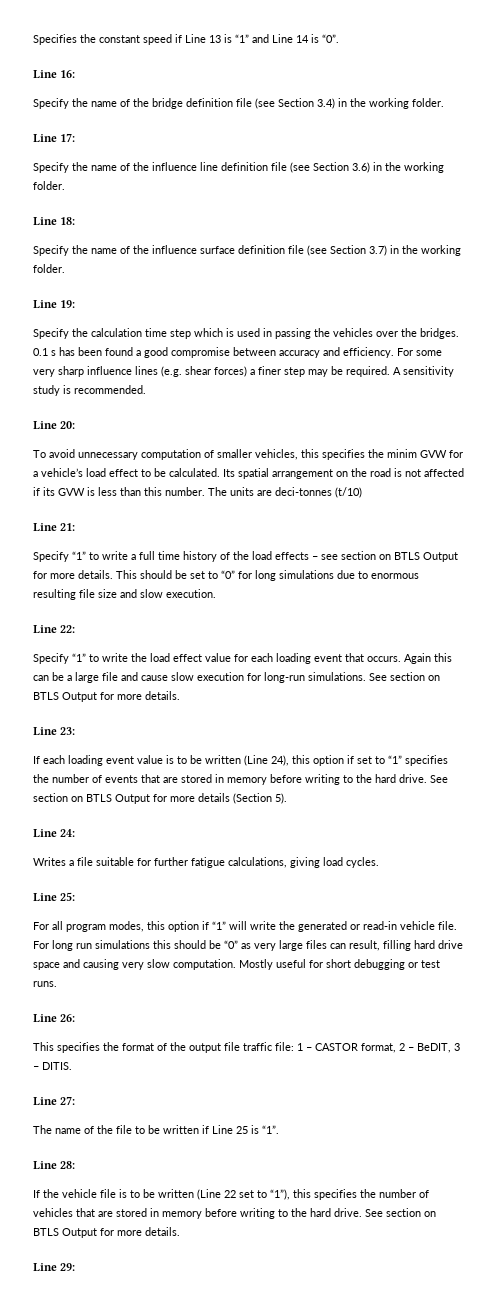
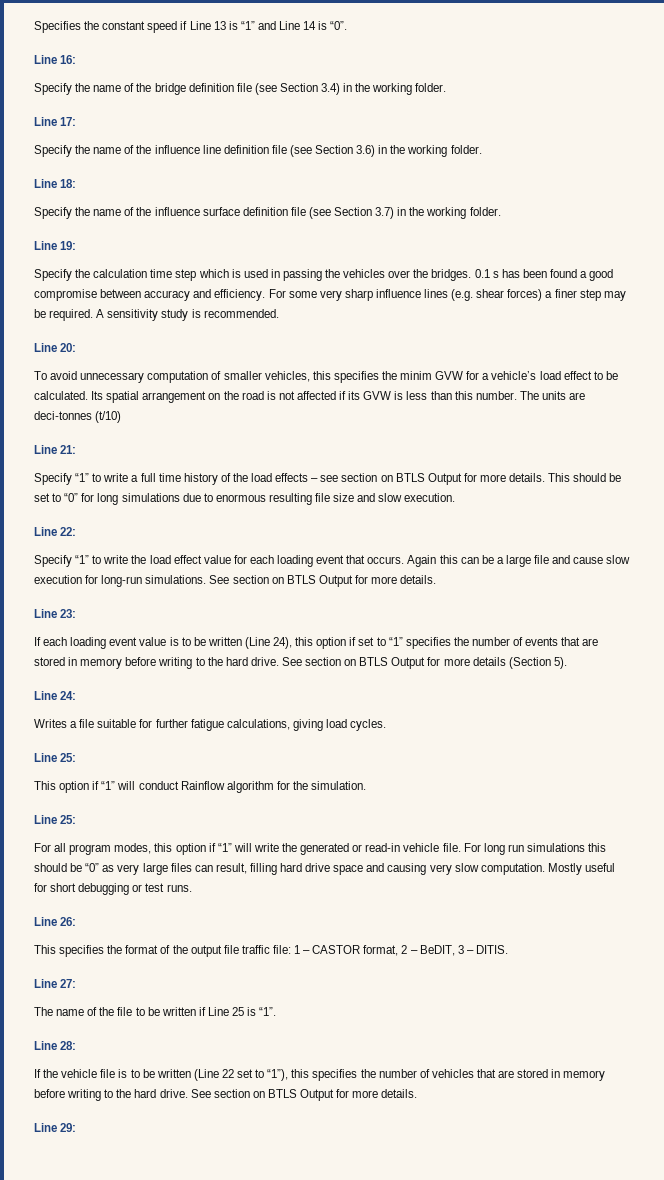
+ This option if “1” will conduct Rainflow algorithm for the simulation.
+ Line 25:

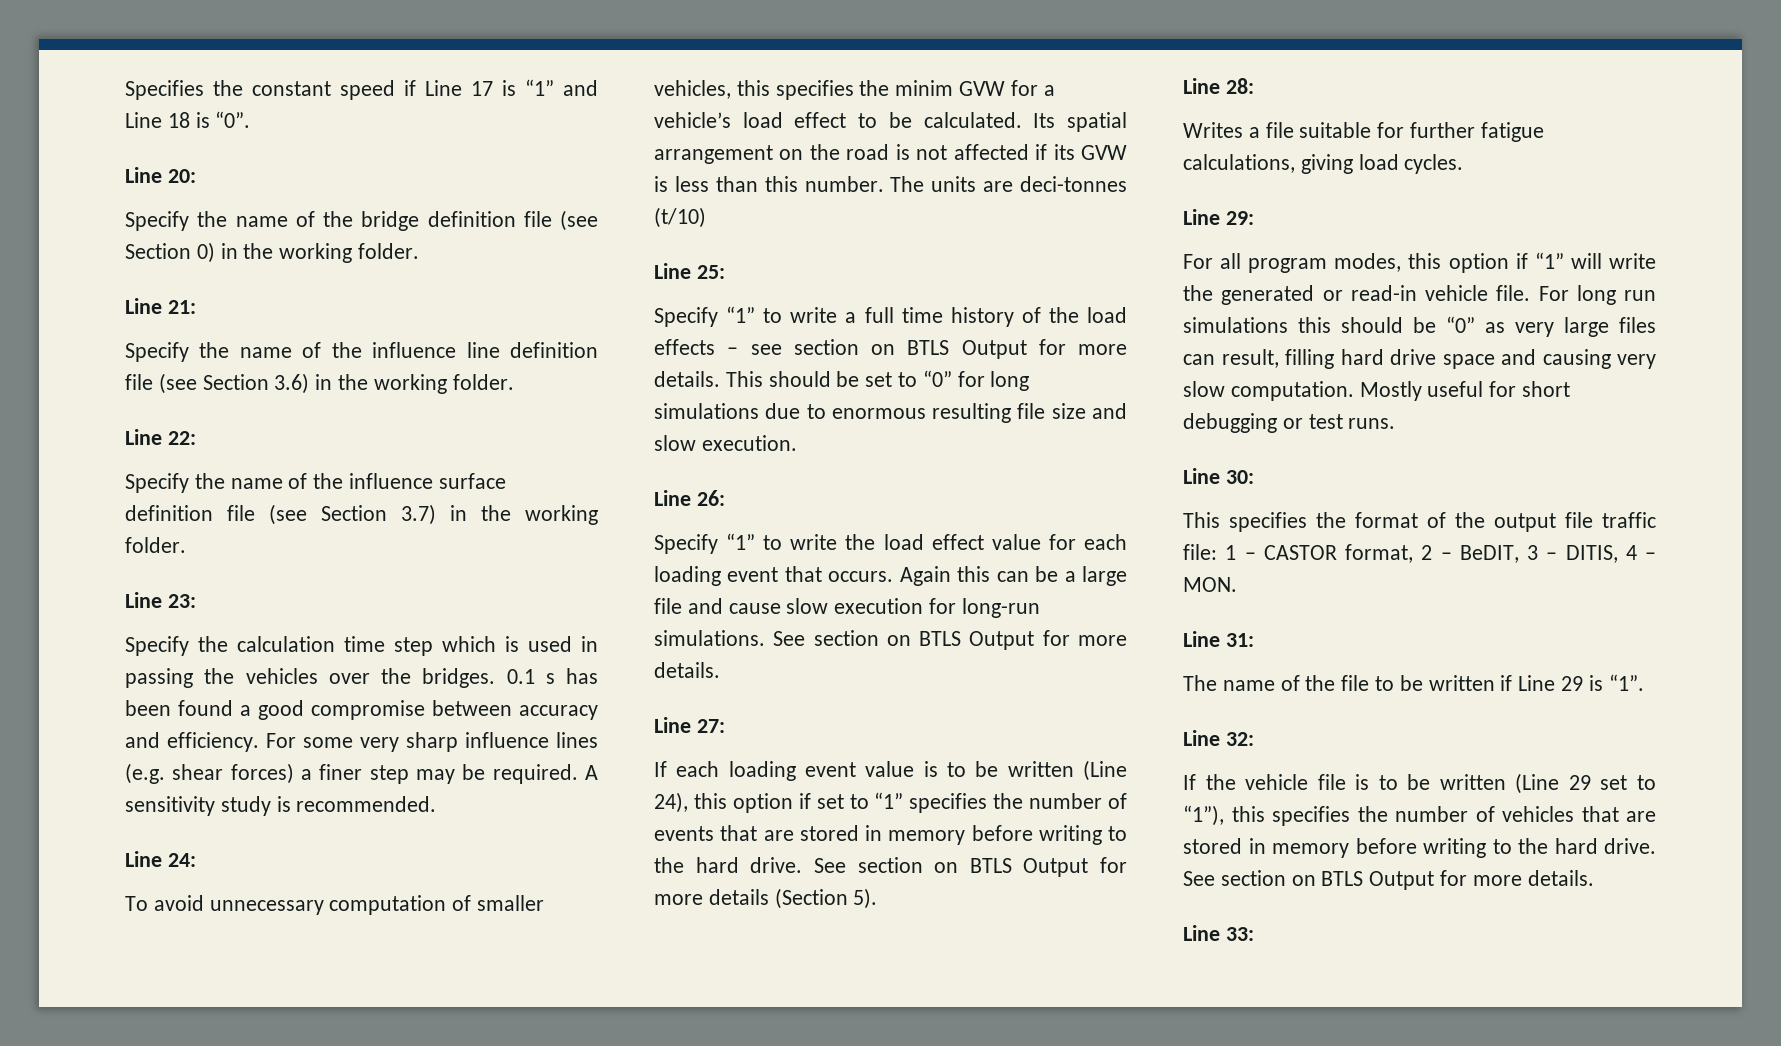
- Specifies the constant speed if Line 13 is “1” and Line 14 is “0”.
+ Specifies the constant speed if Line 17 is “1” and Line 18 is “0”.
- Line 16:
+ Line 20:
- Specify the name of the bridge definition file (see Section 3.4) in the working folder.
- Line 17:
+ Specify the name of the bridge definition file (see Section 0) in the working folder.
+ Line 21:
- Line 18:
+ Line 22:
- Line 19:
+ Line 23:
- Line 20:
+ Line 24:
- Line 21:
+ Line 25:
- Line 22:
+ Line 26:
- Line 23:
+ Line 27:
- Line 24:
+ Line 28:
  Writes a file suitable for further fatigue calculations, giving load cycles.
- Line 25:
- This option if “1” will conduct Rainflow algorithm for the simulation.
- Line 25:
+ Line 29:
- Line 26:
+ Line 30:
- This specifies the format of the output file traffic file: 1 – CASTOR format, 2 – BeDIT, 3 – DITIS.
- Line 27:
+ This specifies the format of the output file traffic file: 1 – CASTOR format, 2 – BeDIT, 3 – DITIS, 4 – MON.
+ Line 31:
- The name of the file to be written if Line 25 is “1”.
+ The name of the file to be written if Line 29 is “1”.
- Line 28:
+ Line 32:
- If the vehicle file is to be written (Line 22 set to “1”), this specifies the number of vehicles that are stored in memory before writing to the hard drive.
+ If the vehicle file is to be written (Line 29 set to “1”), this specifies the number of vehicles that are stored in memory before writing to the hard drive.
- Line 29:
+ Line 33:

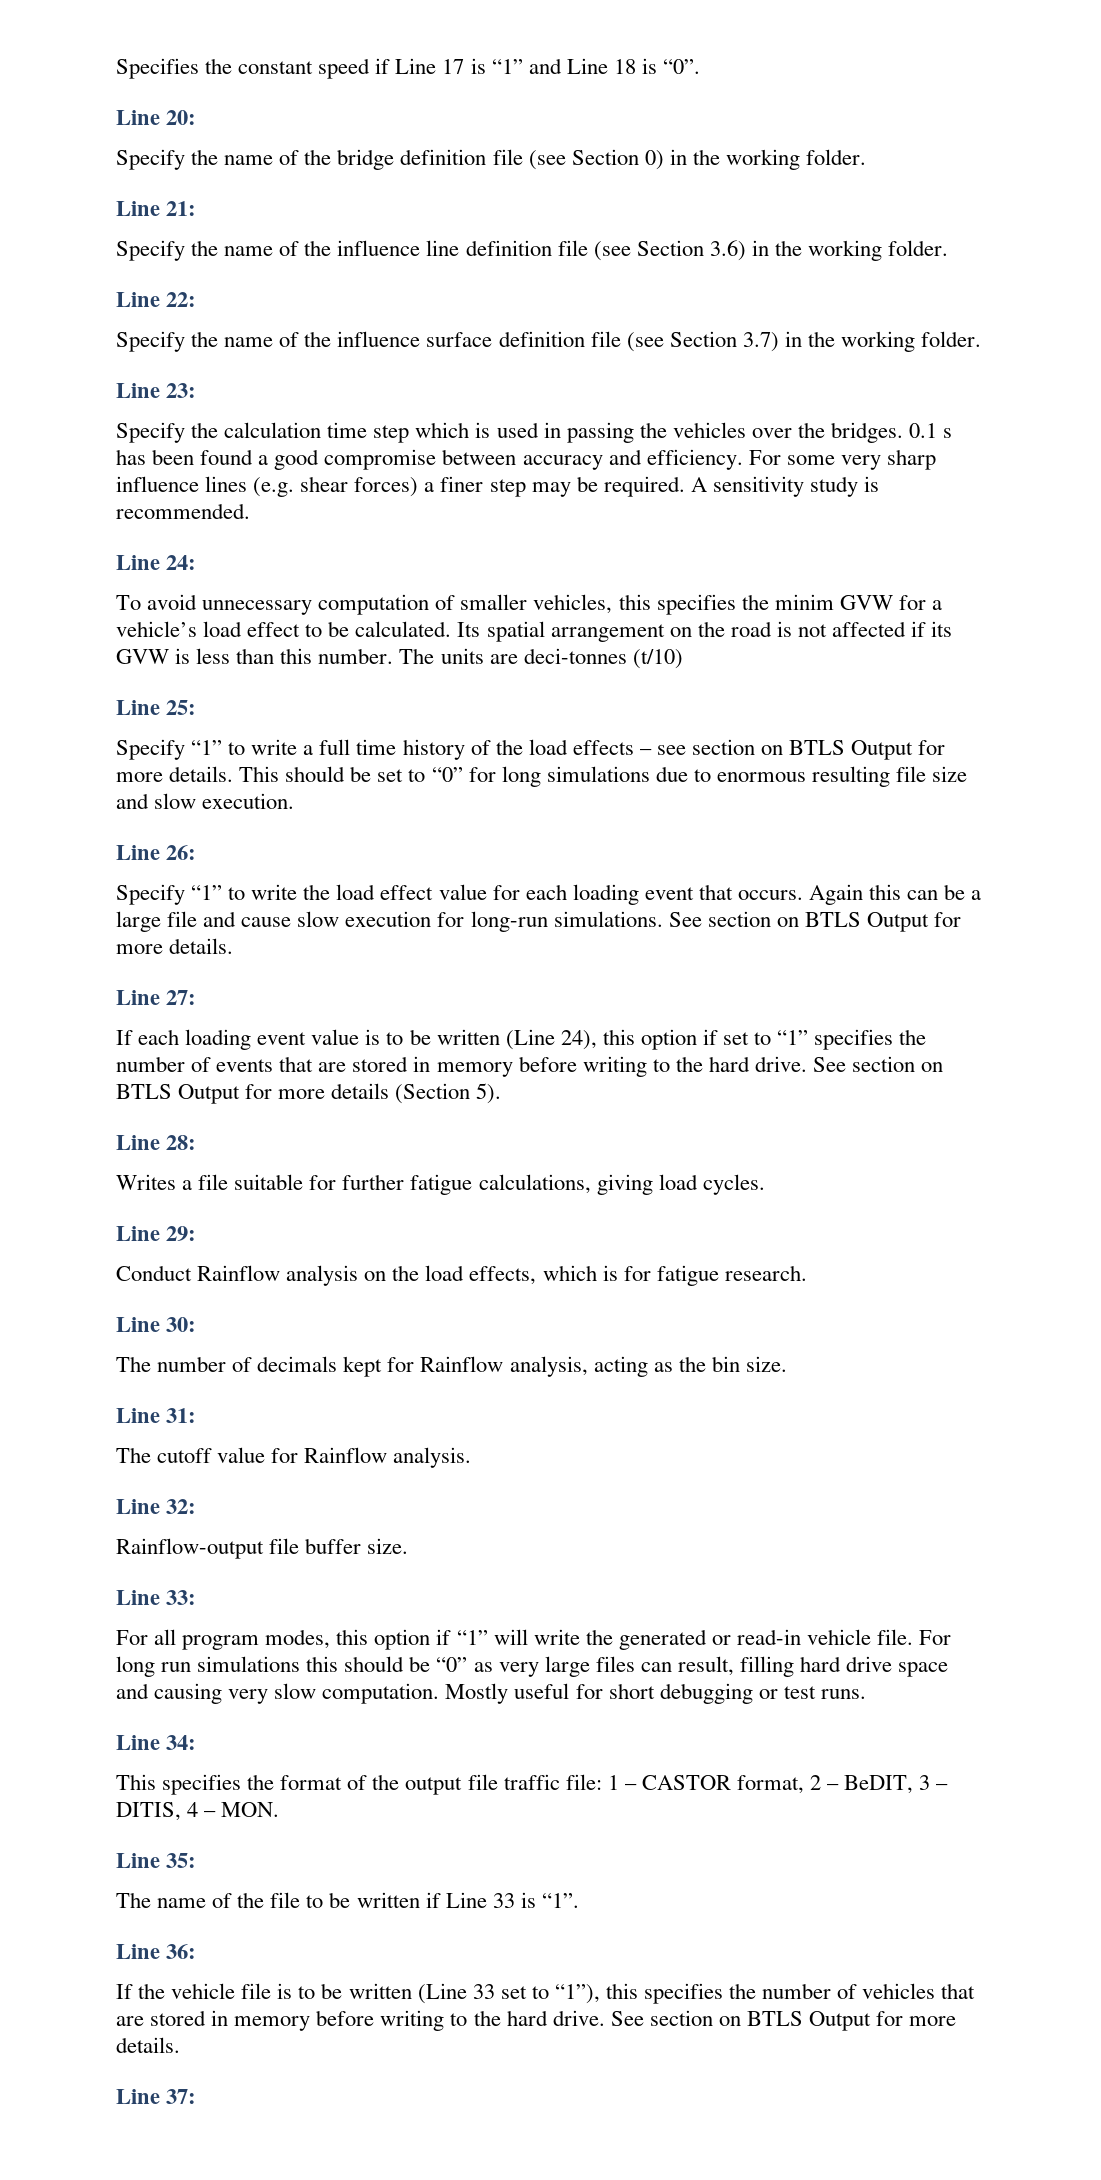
+ Conduct Rainflow analysis on the load effects, which is for fatigue research.
+ Line 30:
+ The number of decimals kept for Rainflow analysis, acting as the bin size.
+ Line 31:
+ The cutoff value for Rainflow analysis.
+ Line 32:
+ Rainflow-output file buffer size.
+ Line 33:
- Line 30:
+ Line 34:
- Line 31:
+ Line 35:
- The name of the file to be written if Line 29 is “1”.
+ The name of the file to be written if Line 33 is “1”.
- Line 32:
+ Line 36:
- If the vehicle file is to be written (Line 29 set to “1”), this specifies the number of vehicles that are stored in memory before writing to the hard drive.
+ If the vehicle file is to be written (Line 33 set to “1”), this specifies the number of vehicles that are stored in memory before writing to the hard drive.
- Line 33:
+ Line 37:

